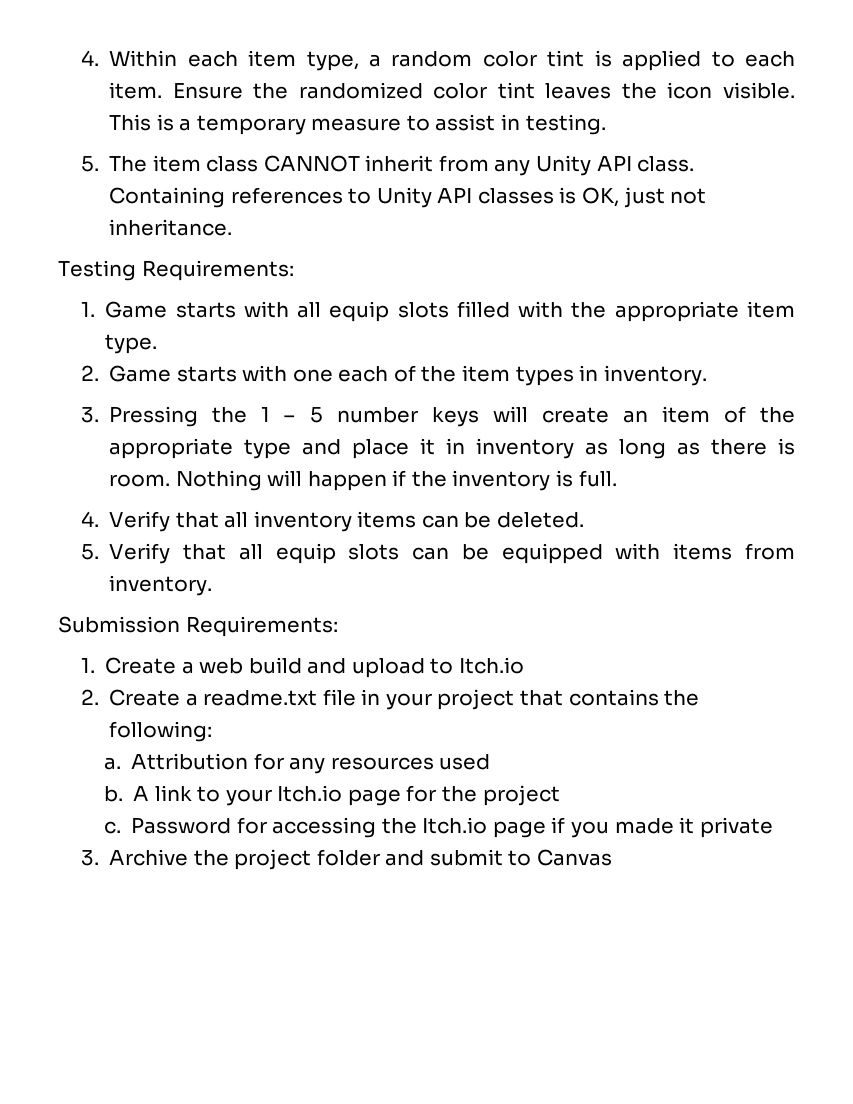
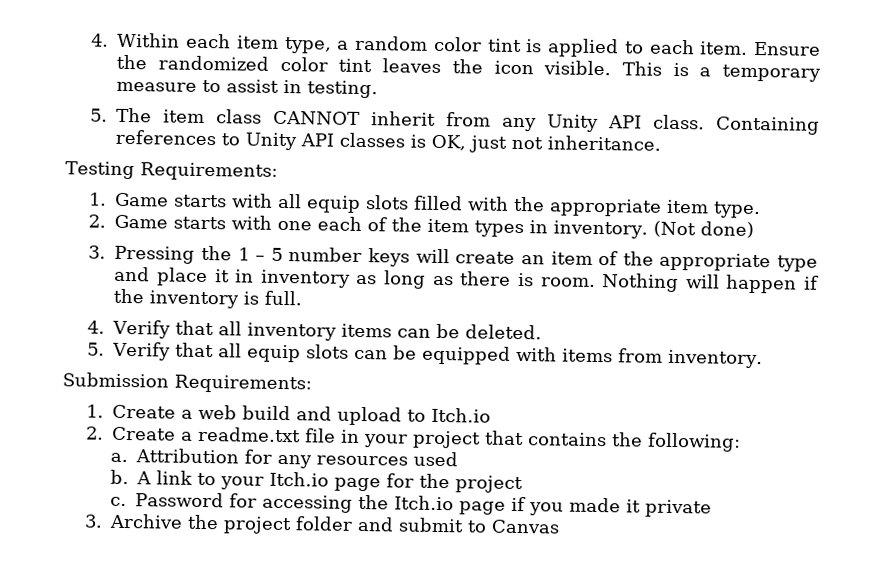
+ (Not done)

